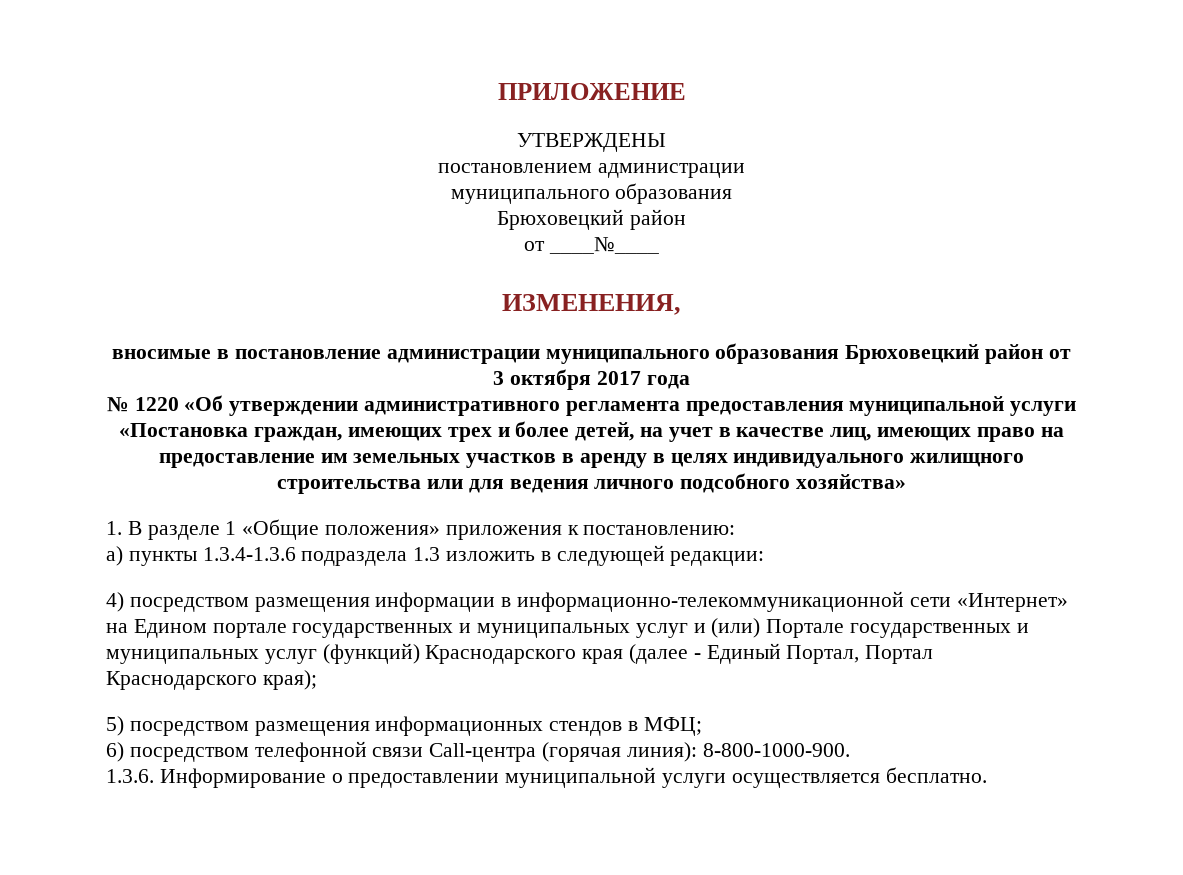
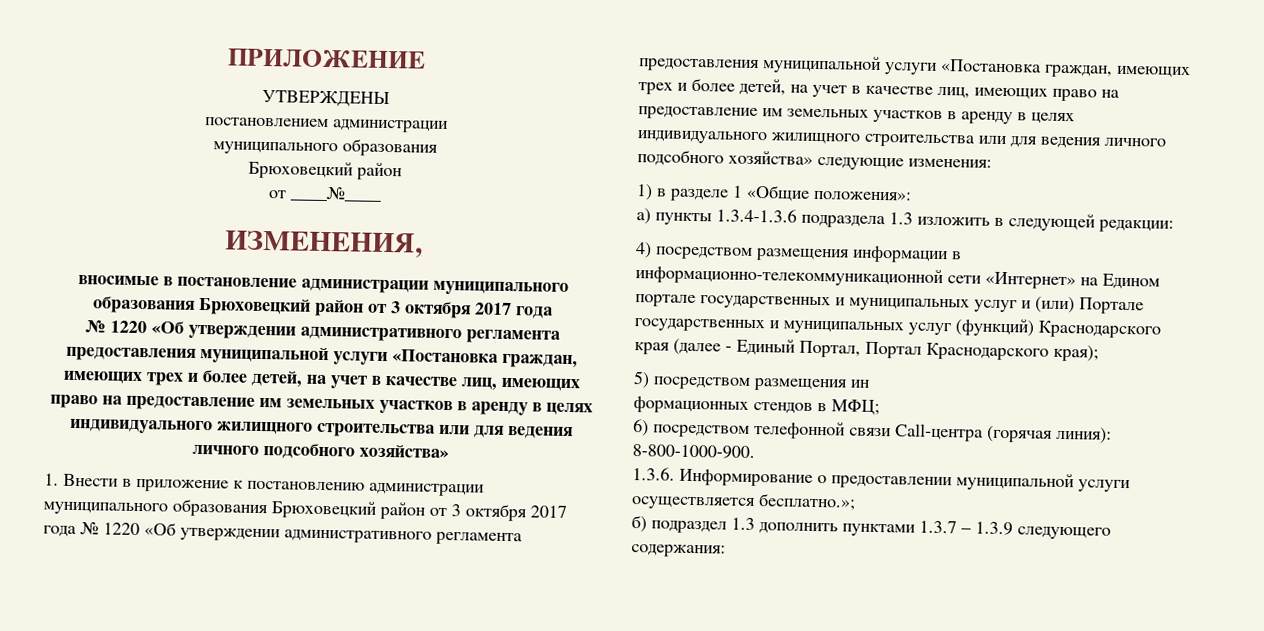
- 1. В разделе 1 «Общие положения» приложения к постановлению:
+ 1. Внести в приложение к постановлению администрации муниципального образования Брюховецкий район от 3 октября 2017 года № 1220 «Об утверждении административного регламента предоставления муниципальной услуги «Постановка граждан, имеющих трех и более детей, на учет в качестве лиц, имеющих право на предоставление им земельных участков в аренду в целях индивидуального жилищного строительства или для ведения личного подсобного хозяйства» следующие изменения:
+ 1) в разделе 1 «Общие положения»:
- 5) посредством размещения информационных стендов в МФЦ;
+ 5) посредством размещения ин
+ формационных стендов в МФЦ;
- 1.3.6. Информирование о предоставлении муниципальной услуги осуществляется бесплатно.
+ 1.3.6. Информирование о предоставлении муниципальной услуги осуществляется бесплатно.»;
+ б) подраздел 1.3 дополнить пунктами 1.3.7 – 1.3.9 следующего содержания:

